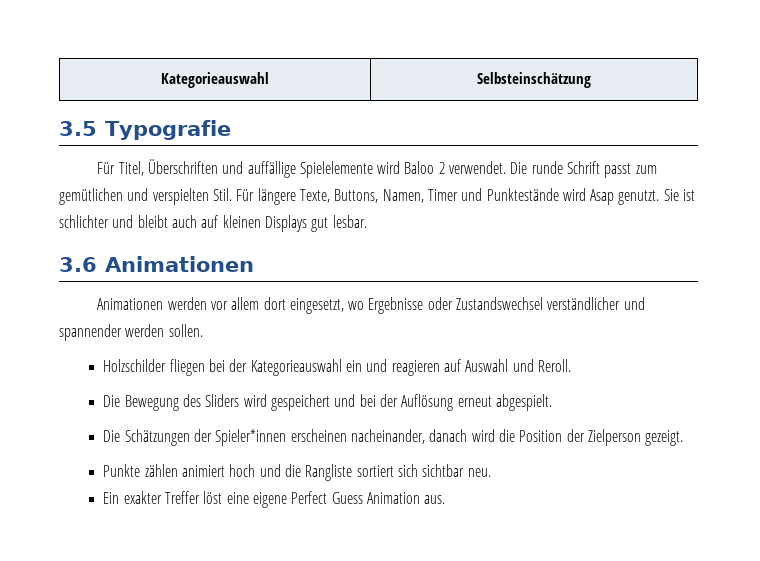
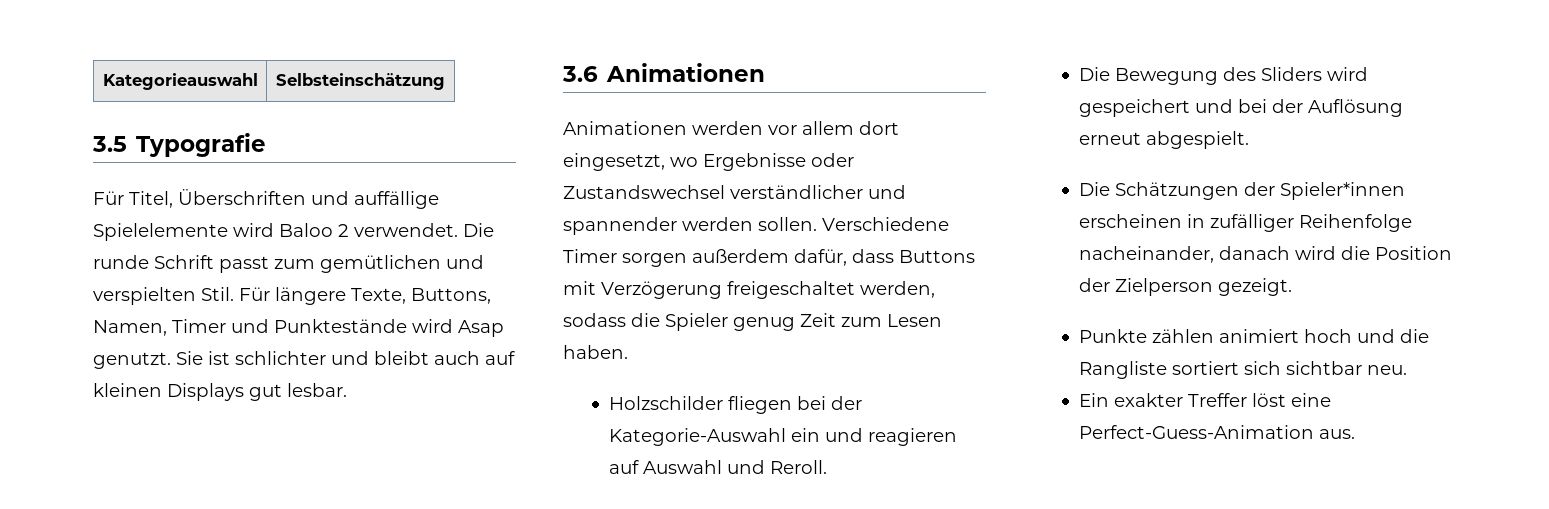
+ Verschiedene Timer sorgen außerdem dafür, dass Buttons mit Verzögerung freigeschaltet werden, sodass die Spieler genug Zeit zum Lesen haben.
- Holzschilder fliegen bei der Kategorieauswahl ein und reagieren auf Auswahl und Reroll.
+ Holzschilder fliegen bei der Kategorie-Auswahl ein und reagieren auf Auswahl und Reroll.
- Die Schätzungen der Spieler*innen erscheinen nacheinander, danach wird die Position der Zielperson gezeigt.
+ Die Schätzungen der Spieler*innen erscheinen in zufälliger Reihenfolge nacheinander, danach wird die Position der Zielperson gezeigt.
- Ein exakter Treffer löst eine eigene Perfect Guess Animation aus.
+ Ein exakter Treffer löst eine Perfect-Guess-Animation aus.

